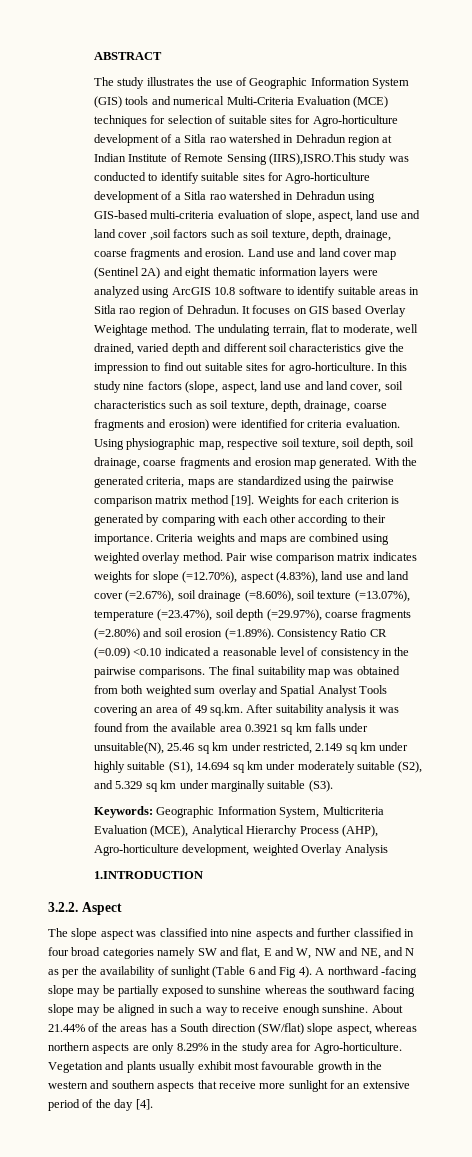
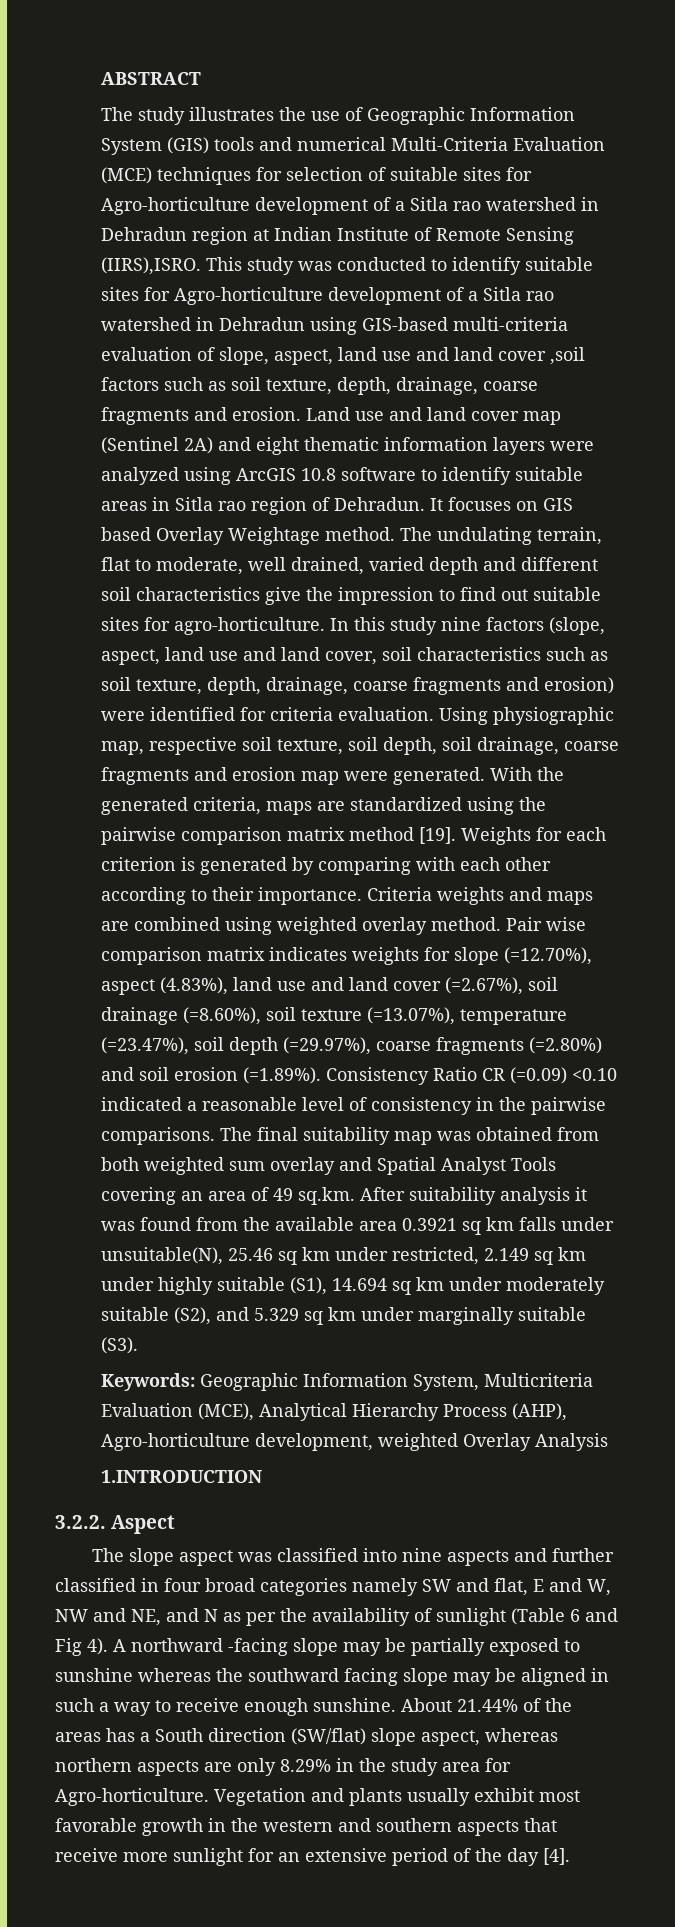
- The study illustrates the use of Geographic Information System (GIS) tools and numerical Multi-Criteria Evaluation (MCE) techniques for selection of suitable sites for Agro-horticulture development of a Sitla rao watershed in Dehradun region at Indian Institute of Remote Sensing (IIRS),ISRO.This study was conducted to identify suitable sites for Agro-horticulture development of a Sitla rao watershed in Dehradun using GIS-based multi-criteria evaluation of slope, aspect, land use and land cover ,soil factors such as soil texture, depth, drainage, coarse fragments and erosion.
+ The study illustrates the use of Geographic Information System (GIS) tools and numerical Multi-Criteria Evaluation (MCE) techniques for selection of suitable sites for Agro-horticulture development of a Sitla rao watershed in Dehradun region at Indian Institute of Remote Sensing (IIRS),ISRO. This study was conducted to identify suitable sites for Agro-horticulture development of a Sitla rao watershed in Dehradun using GIS-based multi-criteria evaluation of slope, aspect, land use and land cover ,soil factors such as soil texture, depth, drainage, coarse fragments and erosion.
- Using physiographic map, respective soil texture, soil depth, soil drainage, coarse fragments and erosion map generated.
+ Using physiographic map, respective soil texture, soil depth, soil drainage, coarse fragments and erosion map were generated.
- Vegetation and plants usually exhibit most favourable growth in the western and southern aspects that receive more sunlight for an extensive period of the day [4].
+ Vegetation and plants usually exhibit most favorable growth in the western and southern aspects that receive more sunlight for an extensive period of the day [4].

